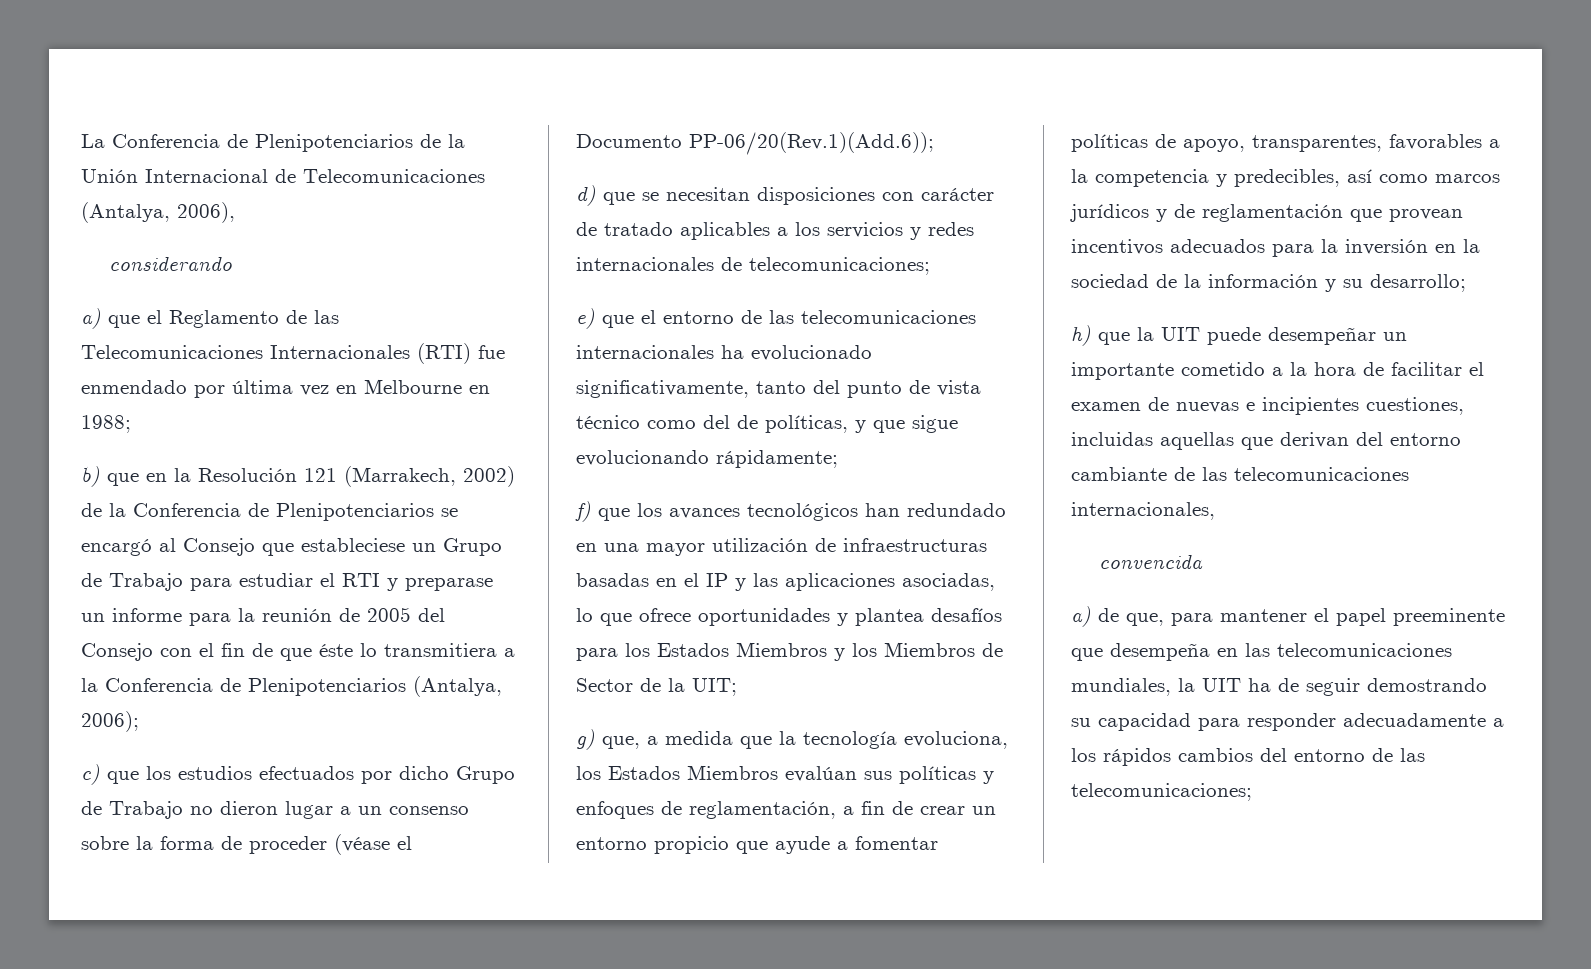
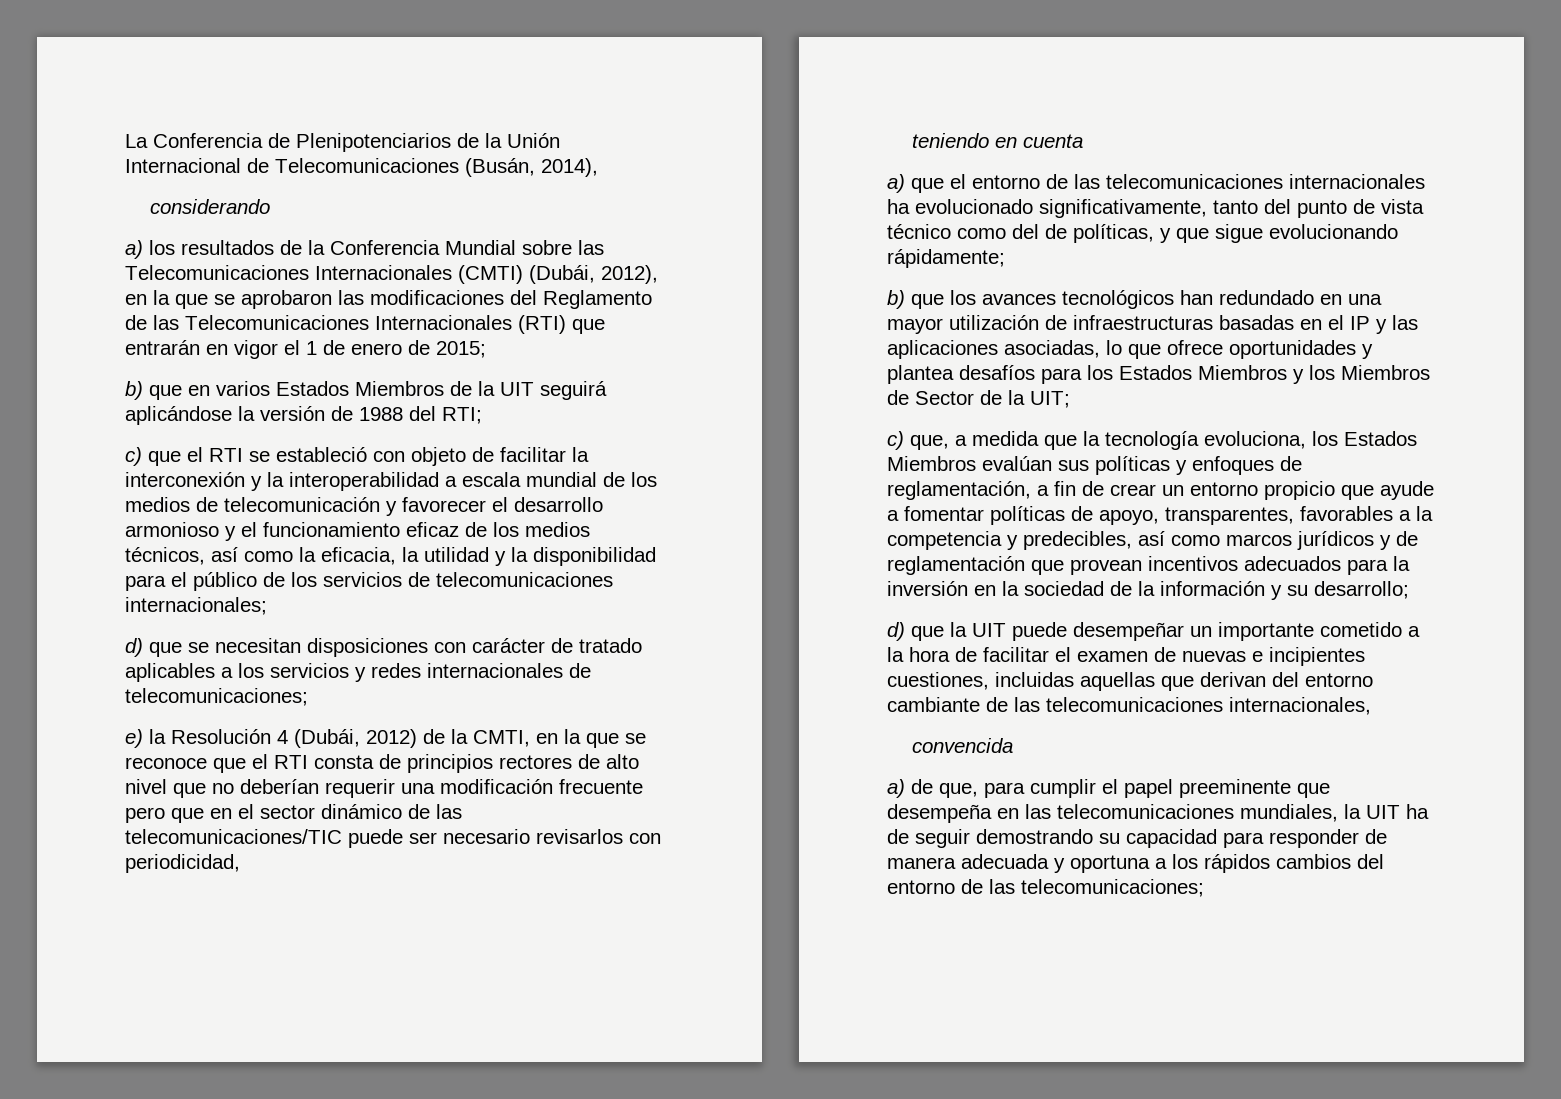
- La Conferencia de Plenipotenciarios de la Unión Internacional de Telecomunicaciones (Antalya, 2006),
+ La Conferencia de Plenipotenciarios de la Unión Internacional de Telecomunicaciones (Busán, 2014),
- a) que el Reglamento de las Telecomunicaciones Internacionales (RTI) fue enmendado por última vez en Melbourne en 1988;
- b) que en la Resolución 121 (Marrakech, 2002) de la Conferencia de Plenipotenciarios se encargó al Consejo que estableciese un Grupo de Trabajo para estudiar el RTI y preparase un informe para la reunión de 2005 del Consejo con el fin de que éste lo transmitiera a la Conferencia de Plenipotenciarios (Antalya, 2006);
- c) que los estudios efectuados por dicho Grupo de Trabajo no dieron lugar a un consenso sobre la forma de proceder (véase el Documento PP-06/20(Rev.1)(Add.6));
+ a) los resultados de la Conferencia Mundial sobre las Telecomunicaciones Internacionales (CMTI) (Dubái, 2012), en la que se aprobaron las modificaciones del Reglamento de las Telecomunicaciones Internacionales (RTI) que entrarán en vigor el 1 de enero de 2015;
+ b) que en varios Estados Miembros de la UIT seguirá aplicándose la versión de 1988 del RTI;
+ c) que el RTI se estableció con objeto de facilitar la interconexión y la interoperabilidad a escala mundial de los medios de telecomunicación y favorecer el desarrollo armonioso y el funcionamiento eficaz de los medios técnicos, así como la eficacia, la utilidad y la disponibilidad para el público de los servicios de telecomunicaciones internacionales;
- e) que el entorno de las telecomunicaciones internacionales ha evolucionado significativamente, tanto del punto de vista técnico como del de políticas, y que sigue evolucionando rápidamente;
+ e) la Resolución 4 (Dubái, 2012) de la CMTI, en la que se reconoce que el RTI consta de principios rectores de alto nivel que no deberían requerir una modificación frecuente pero que en el sector dinámico de las telecomunicaciones/TIC puede ser necesario revisarlos con periodicidad,
+ teniendo en cuenta
+ a) que el entorno de las telecomunicaciones internacionales ha evolucionado significativamente, tanto del punto de vista técnico como del de políticas, y que sigue evolucionando rápidamente;
- f) que los avances tecnológicos han redundado en una mayor utilización de infraestructuras basadas en el IP y las aplicaciones asociadas, lo que ofrece oportunidades y plantea desafíos para los Estados Miembros y los Miembros de Sector de la UIT;
+ b) que los avances tecnológicos han redundado en una mayor utilización de infraestructuras basadas en el IP y las aplicaciones asociadas, lo que ofrece oportunidades y plantea desafíos para los Estados Miembros y los Miembros de Sector de la UIT;
- g) que, a medida que la tecnología evoluciona, los Estados Miembros evalúan sus políticas y enfoques de reglamentación, a fin de crear un entorno propicio que ayude a fomentar políticas de apoyo, transparentes, favorables a la competencia y predecibles, así como marcos jurídicos y de reglamentación que provean incentivos adecuados para la inversión en la sociedad de la información y su desarrollo;
+ c) que, a medida que la tecnología evoluciona, los Estados Miembros evalúan sus políticas y enfoques de reglamentación, a fin de crear un entorno propicio que ayude a fomentar políticas de apoyo, transparentes, favorables a la competencia y predecibles, así como marcos jurídicos y de reglamentación que provean incentivos adecuados para la inversión en la sociedad de la información y su desarrollo;
- h) que la UIT puede desempeñar un importante cometido a la hora de facilitar el examen de nuevas e incipientes cuestiones, incluidas aquellas que derivan del entorno cambiante de las telecomunicaciones internacionales,
+ d) que la UIT puede desempeñar un importante cometido a la hora de facilitar el examen de nuevas e incipientes cuestiones, incluidas aquellas que derivan del entorno cambiante de las telecomunicaciones internacionales,
- a) de que, para mantener el papel preeminente que desempeña en las telecomunicaciones mundiales, la UIT ha de seguir demostrando su capacidad para responder adecuadamente a los rápidos cambios del entorno de las telecomunicaciones;
+ a) de que, para cumplir el papel preeminente que desempeña en las telecomunicaciones mundiales, la UIT ha de seguir demostrando su capacidad para responder de manera adecuada y oportuna a los rápidos cambios del entorno de las telecomunicaciones;

